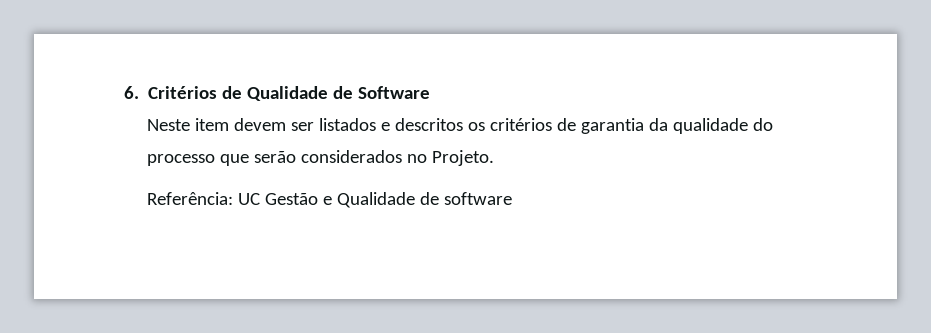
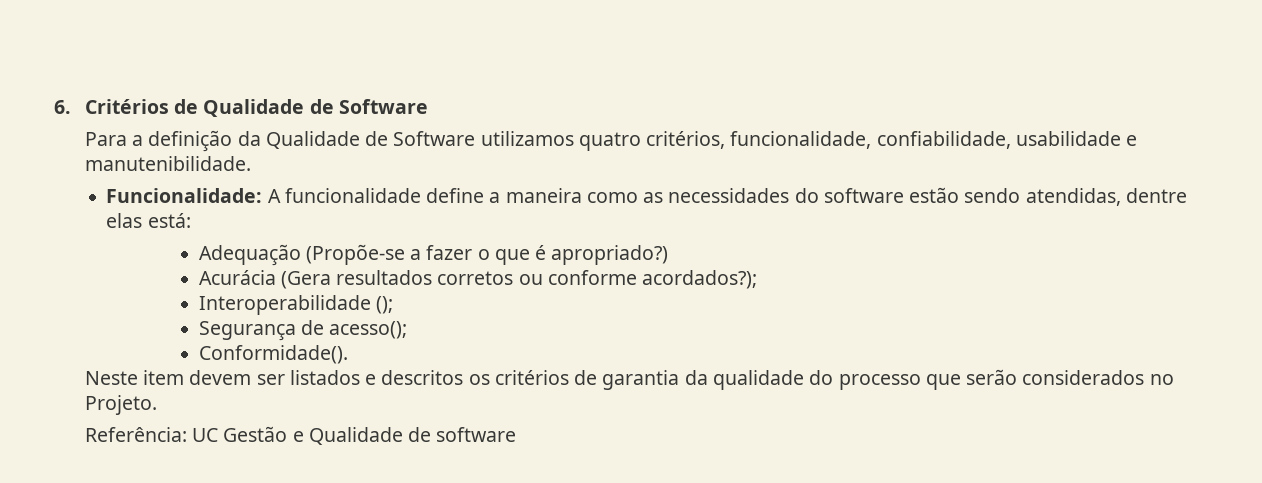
+ Para a definição da Qualidade de Software utilizamos quatro critérios, funcionalidade, confiabilidade, usabilidade e manutenibilidade.
+ Funcionalidade: A funcionalidade define a maneira como as necessidades do software estão sendo atendidas, dentre elas está:
+ Adequação (Propõe-se a fazer o que é apropriado?)
+ Acurácia (Gera resultados corretos ou conforme acordados?);
+ Interoperabilidade ();
+ Segurança de acesso();
+ Conformidade().

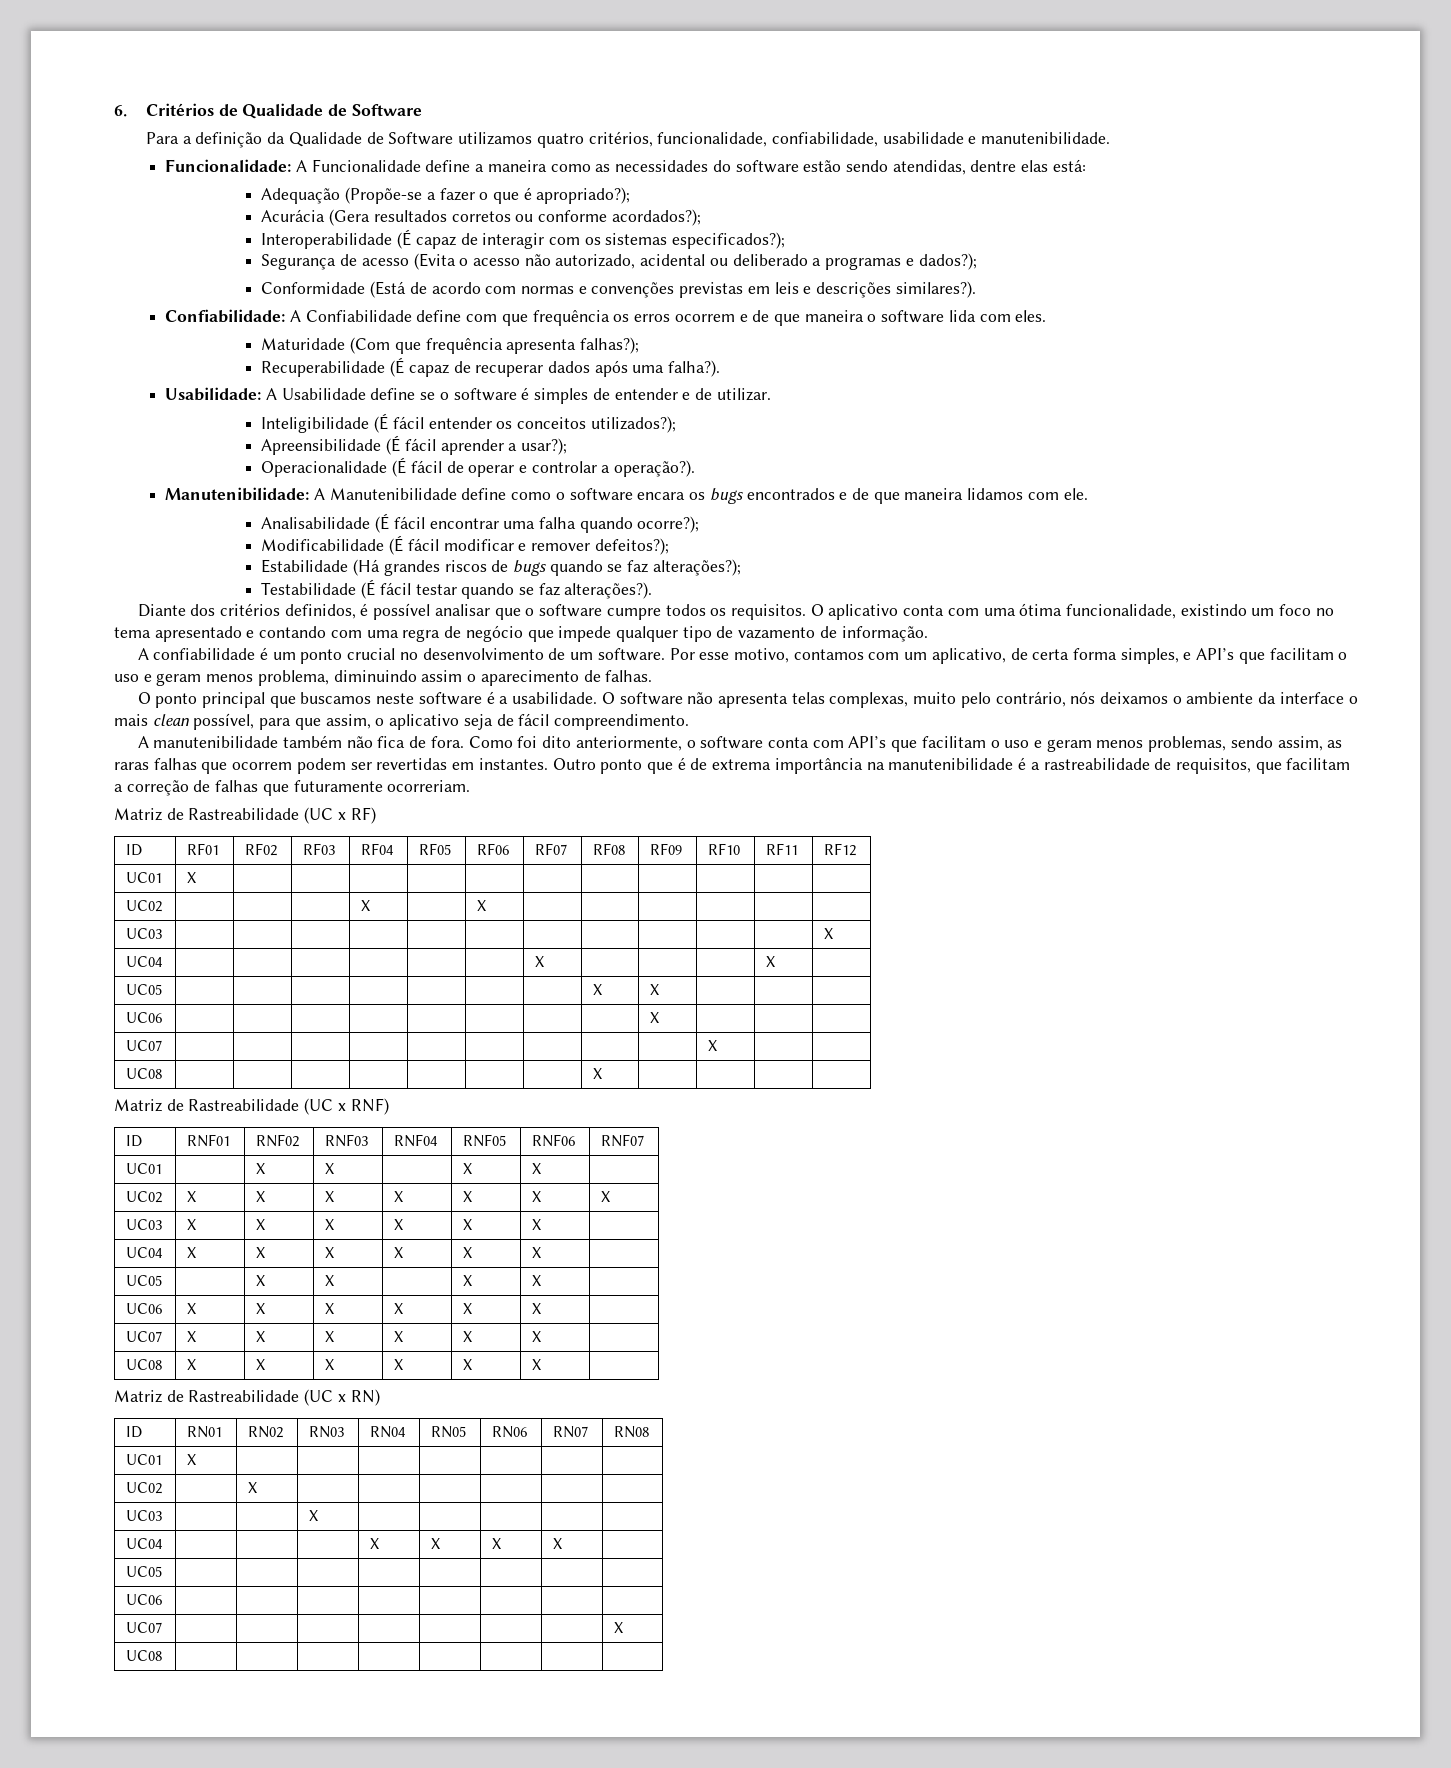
- Funcionalidade: A funcionalidade define a maneira como as necessidades do software estão sendo atendidas, dentre elas está:
+ Funcionalidade: A Funcionalidade define a maneira como as necessidades do software estão sendo atendidas, dentre elas está:
- Adequação (Propõe-se a fazer o que é apropriado?)
+ Adequação (Propõe-se a fazer o que é apropriado?);
- Interoperabilidade ();
- Segurança de acesso();
- Conformidade().
- Neste item devem ser listados e descritos os critérios de garantia da qualidade do processo que serão considerados no Projeto.
- Referência: UC Gestão e Qualidade de software
+ Interoperabilidade (É capaz de interagir com os sistemas especificados?);
+ Segurança de acesso (Evita o acesso não autorizado, acidental ou deliberado a programas e dados?);
+ Conformidade (Está de acordo com normas e convenções previstas em leis e descrições similares?).
+ Confiabilidade: A Confiabilidade define com que frequência os erros ocorrem e de que maneira o software lida com eles.
+ Maturidade (Com que frequência apresenta falhas?);
+ Recuperabilidade (É capaz de recuperar dados após uma falha?).
+ Usabilidade: A Usabilidade define se o software é simples de entender e de utilizar.
+ Inteligibilidade (É fácil entender os conceitos utilizados?);
+ Apreensibilidade (É fácil aprender a usar?);
+ Operacionalidade (É fácil de operar e controlar a operação?).
+ Manutenibilidade: A Manutenibilidade define como o software encara os bugs encontrados e de que maneira lidamos com ele.
+ Analisabilidade (É fácil encontrar uma falha quando ocorre?);
+ Modificabilidade (É fácil modificar e remover defeitos?);
+ Estabilidade (Há grandes riscos de bugs quando se faz alterações?);
+ Testabilidade (É fácil testar quando se faz alterações?).
+ Diante dos critérios definidos, é possível analisar que o software cumpre todos os requisitos. O aplicativo conta com uma ótima funcionalidade, existindo um foco no tema apresentado e contando com uma regra de negócio que impede qualquer tipo de vazamento de informação.
+ A confiabilidade é um ponto crucial no desenvolvimento de um software. Por esse motivo, contamos com um aplicativo, de certa forma simples, e API’s que facilitam o uso e geram menos problema, diminuindo assim o aparecimento de falhas.
+ O ponto principal que buscamos neste software é a usabilidade. O software não apresenta telas complexas, muito pelo contrário, nós deixamos o ambiente da interface o mais clean possível, para que assim, o aplicativo seja de fácil compreendimento.
+ A manutenibilidade também não fica de fora. Como foi dito anteriormente, o software conta com API’s que facilitam o uso e geram menos problemas, sendo assim, as raras falhas que ocorrem podem ser revertidas em instantes. Outro ponto que é de extrema importância na manutenibilidade é a rastreabilidade de requisitos, que facilitam a correção de falhas que futuramente ocorreriam.
+ Matriz de Rastreabilidade (UC x RF)
+ ID | RF01 | RF02 | RF03 | RF04 | RF05 | RF06 | RF07 | RF08 | RF09 | RF10 | RF11 | RF12
+ UC01 | X | | | | | | | | | | |
+ UC02 | | | | X | | X | | | | | |
+ UC03 | | | | | | | | | | | | X
+ UC04 | | | | | | | X | | | | X |
+ UC05 | | | | | | | | X | X | | |
+ UC06 | | | | | | | | | X | | |
+ UC07 | | | | | | | | | | X | |
+ UC08 | | | | | | | | X | | | |
+ Matriz de Rastreabilidade (UC x RNF)
+ ID | RNF01 | RNF02 | RNF03 | RNF04 | RNF05 | RNF06 | RNF07
+ UC01 | | X | X | | X | X |
+ UC02 | X | X | X | X | X | X | X
+ UC03 | X | X | X | X | X | X |
+ UC04 | X | X | X | X | X | X |
+ UC05 | | X | X | | X | X |
+ UC06 | X | X | X | X | X | X |
+ UC07 | X | X | X | X | X | X |
+ UC08 | X | X | X | X | X | X |
+ Matriz de Rastreabilidade (UC x RN)
+ ID | RN01 | RN02 | RN03 | RN04 | RN05 | RN06 | RN07 | RN08
+ UC01 | X | | | | | | |
+ UC02 | | X | | | | | |
+ UC03 | | | X | | | | |
+ UC04 | | | | X | X | X | X |
+ UC05 | | | | | | | |
+ UC06 | | | | | | | |
+ UC07 | | | | | | | | X
+ UC08 | | | | | | | |

